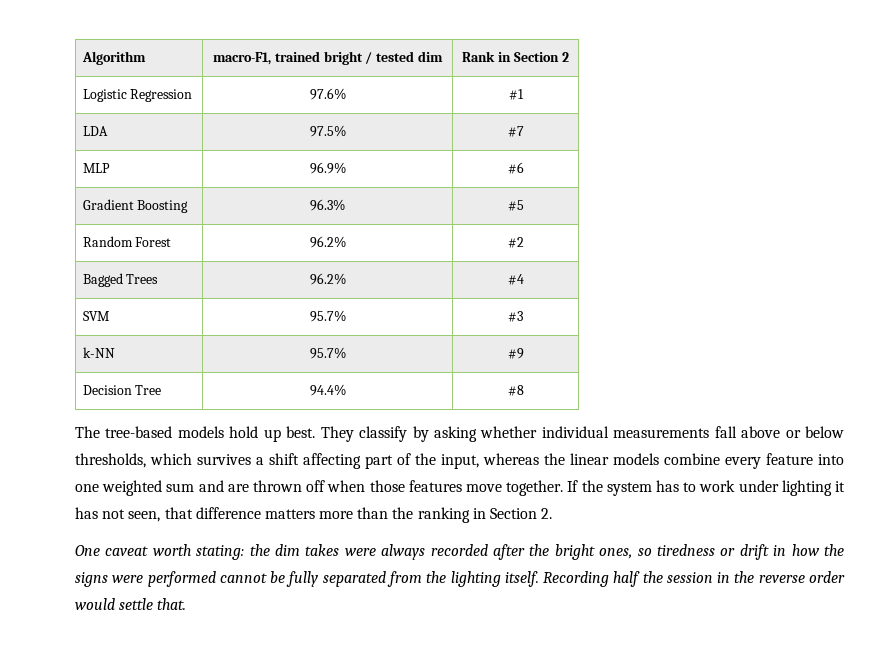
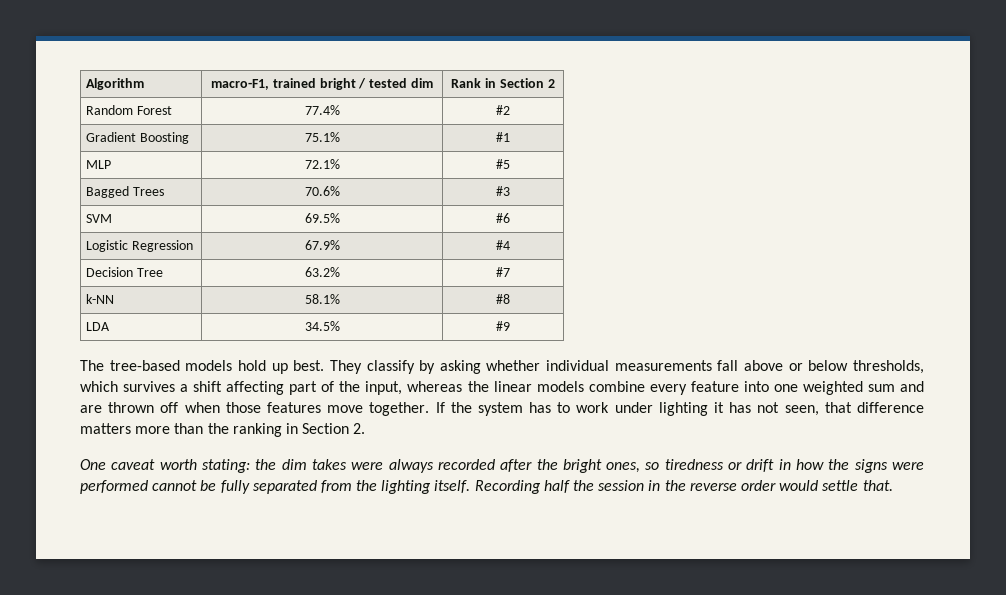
- Logistic Regression | 97.6% | #1
- LDA | 97.5% | #7
- MLP | 96.9% | #6
- Gradient Boosting | 96.3% | #5
- Random Forest | 96.2% | #2
+ Random Forest | 77.4% | #2
+ Gradient Boosting | 75.1% | #1
+ MLP | 72.1% | #5
- Bagged Trees | 96.2% | #4
+ Bagged Trees | 70.6% | #3
- SVM | 95.7% | #3
- k-NN | 95.7% | #9
- Decision Tree | 94.4% | #8
+ SVM | 69.5% | #6
+ Logistic Regression | 67.9% | #4
+ Decision Tree | 63.2% | #7
+ k-NN | 58.1% | #8
+ LDA | 34.5% | #9

